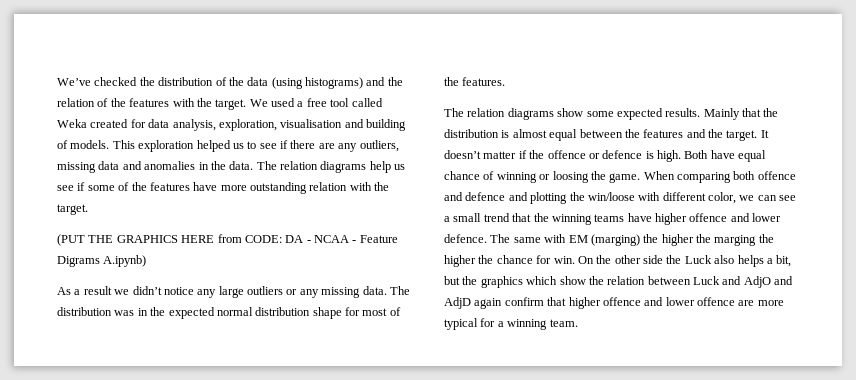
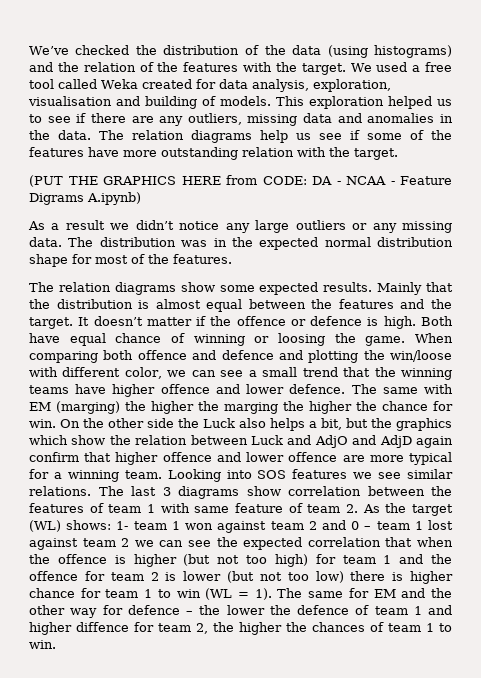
+ Looking into SOS features we see similar relations. The last 3 diagrams show correlation between the features of team 1 with same feature of team 2. As the target (WL) shows: 1- team 1 won against team 2 and 0 – team 1 lost against team 2 we can see the expected correlation that when the offence is higher (but not too high) for team 1 and the offence for team 2 is lower (but not too low) there is higher chance for team 1 to win (WL = 1). The same for EM and the other way for defence – the lower the defence of team 1 and higher diffence for team 2, the higher the chances of team 1 to win.

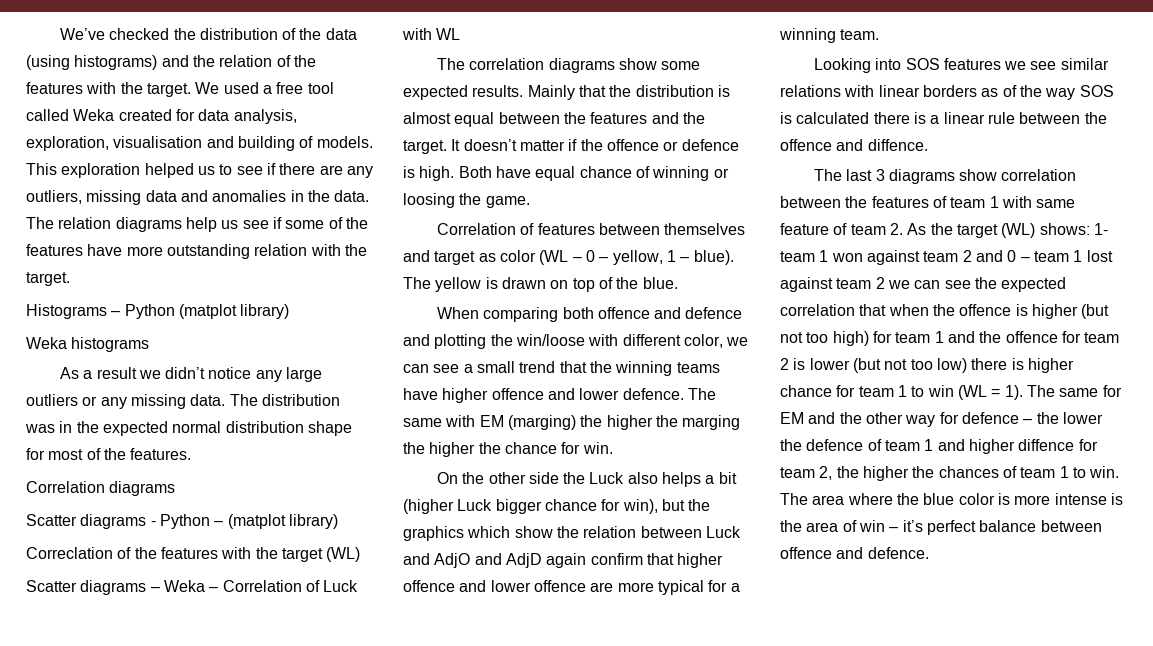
- (PUT THE GRAPHICS HERE from CODE: DA - NCAA - Feature Digrams A.ipynb)
+ Histograms – Python (matplot library)
+ Weka histograms
- The relation diagrams show some expected results.
+ Correlation diagrams
+ Scatter diagrams - Python – (matplot library)
+ Correclation of the features with the target (WL)
+ Scatter diagrams – Weka – Correlation of Luck with WL
+ The correlation diagrams show some expected results.
- Both have equal chance of winning or loosing the game. When comparing both offence and defence and plotting the win/loose with different color, we can see a small trend that the winning teams have higher offence and lower defence.
+ Both have equal chance of winning or loosing the game.
+ Correlation of features between themselves and target as color (WL – 0 – yellow, 1 – blue). The yellow is drawn on top of the blue.
+ When comparing both offence and defence and plotting the win/loose with different color, we can see a small trend that the winning teams have higher offence and lower defence.
- The same with EM (marging) the higher the marging the higher the chance for win. On the other side the Luck also helps a bit, but the graphics which show the relation between Luck and AdjO and AdjD again confirm that higher offence and lower offence are more typical for a winning team. Looking into SOS features we see similar relations. The last 3 diagrams show correlation between the features of team 1 with same feature of team 2. As the target (WL) shows:
+ The same with EM (marging) the higher the marging the higher the chance for win.
+ On the other side the Luck also helps a bit (higher Luck bigger chance for win), but the graphics which show the relation between Luck and AdjO and AdjD again confirm that higher offence and lower offence are more typical for a winning team.
+ Looking into SOS features we see similar relations with linear borders as of the way SOS is calculated there is a linear rule between the offence and diffence.
+ The last 3 diagrams show correlation between the features of team 1 with same feature of team 2. As the target (WL) shows:
+ The area where the blue color is more intense is the area of win – it’s perfect balance between offence and defence.

